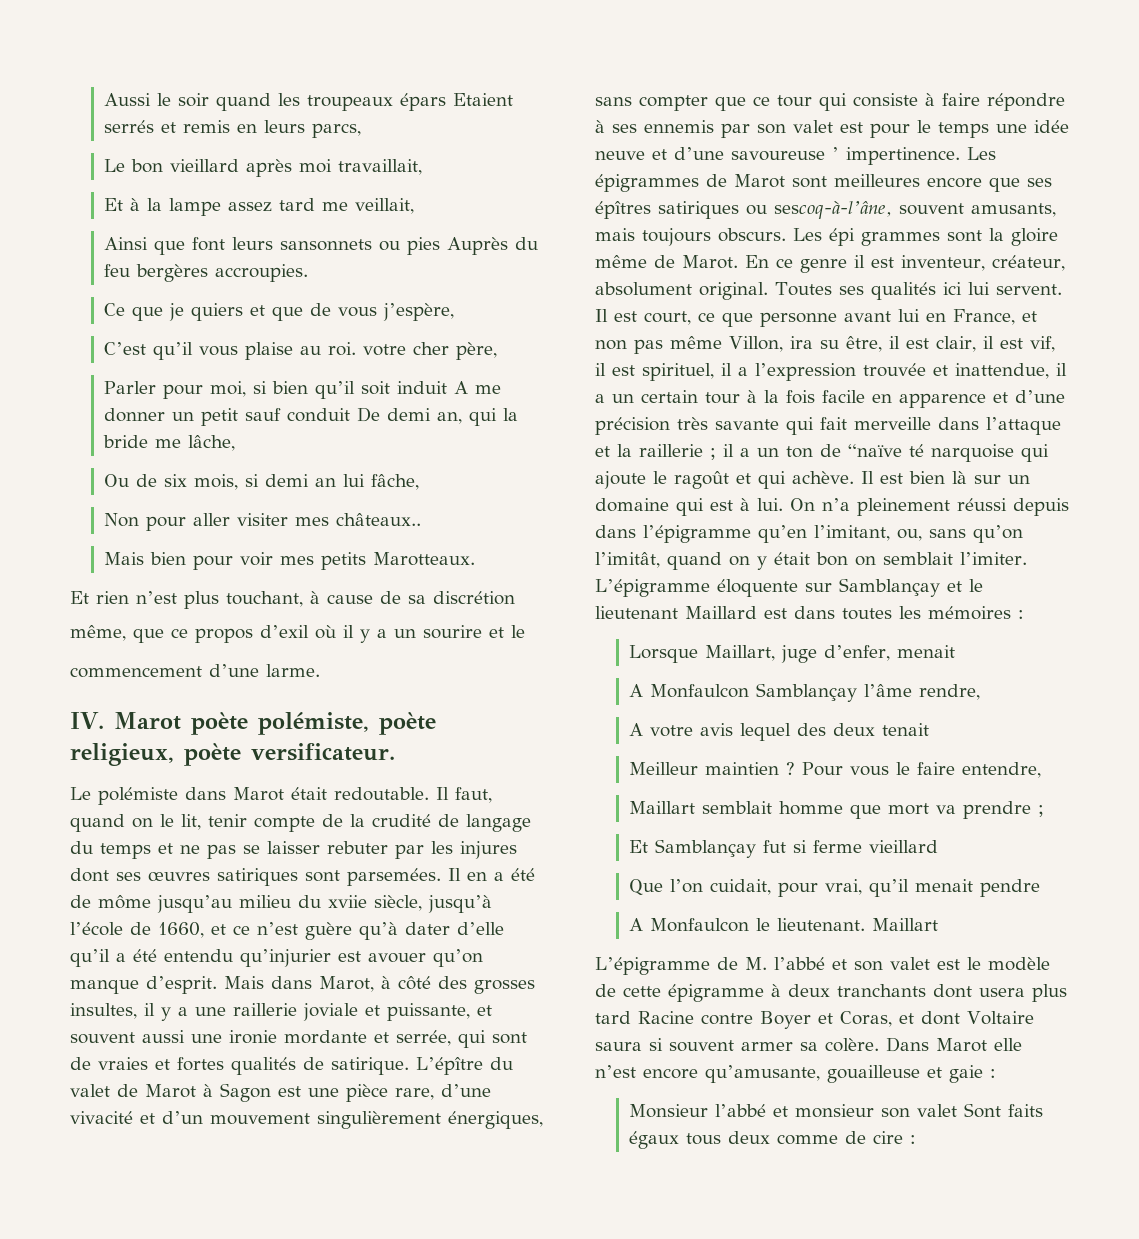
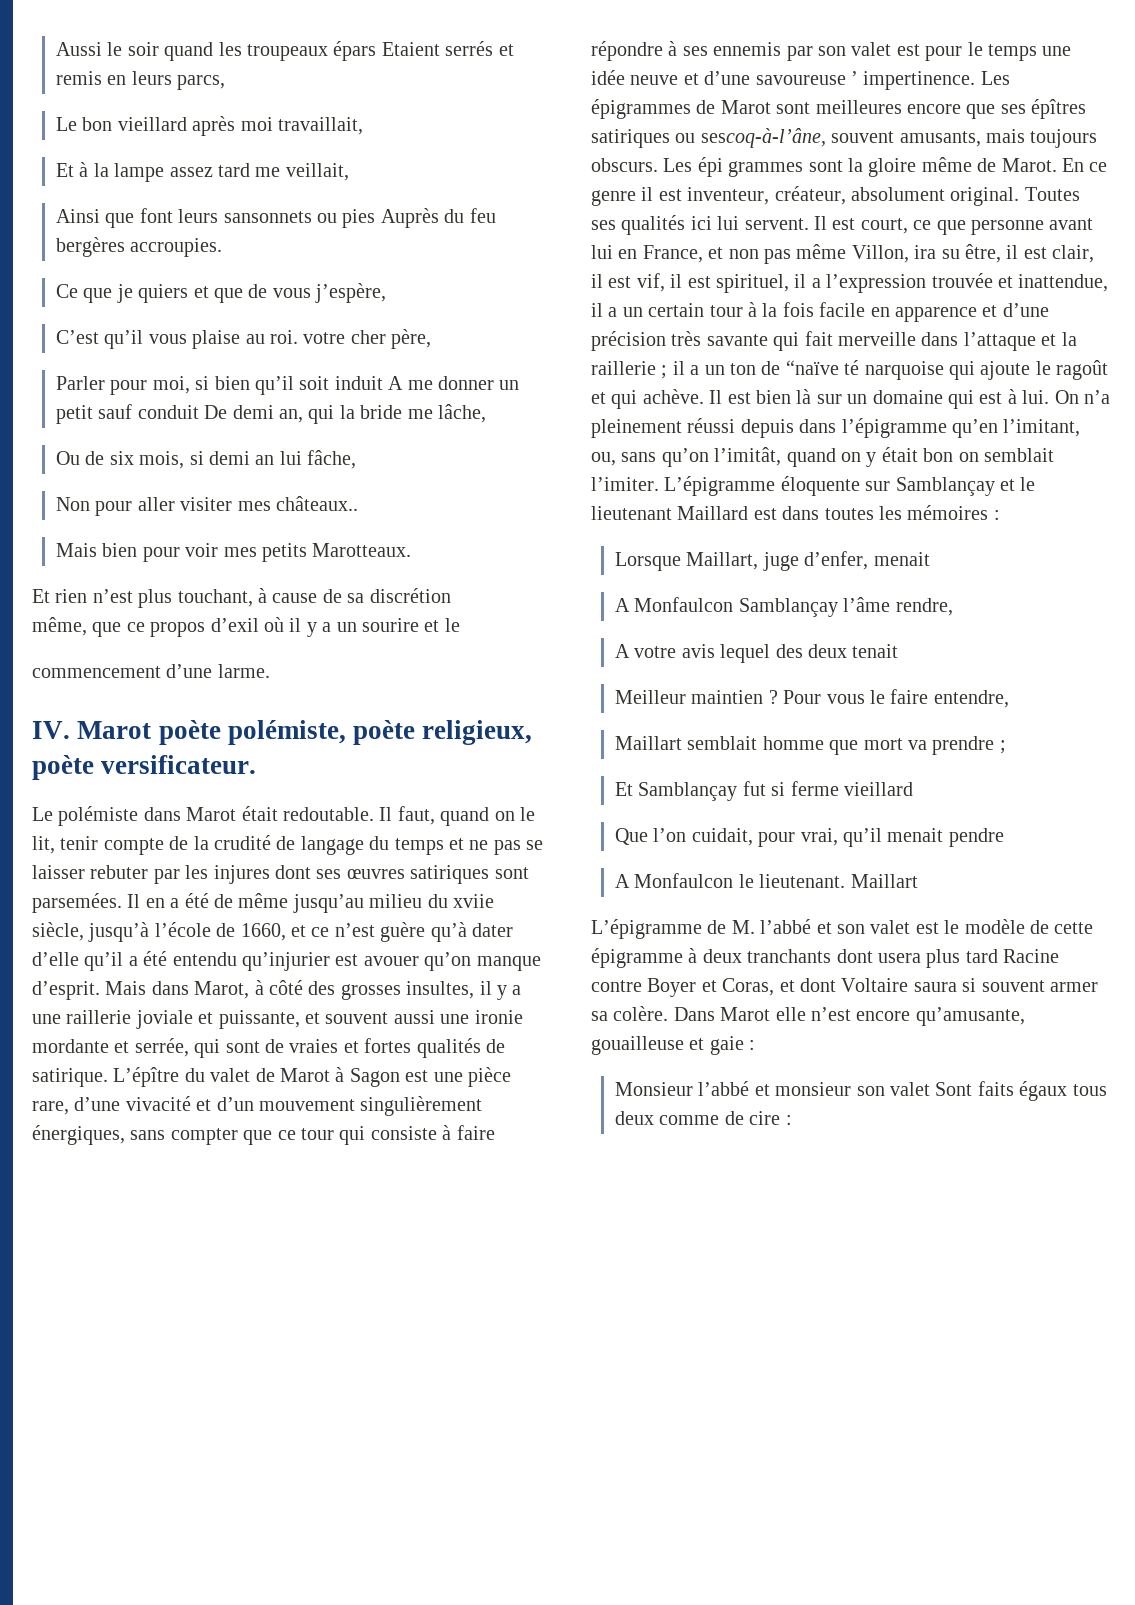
- Il en a été de môme jusqu’au milieu du xviie siècle, jusqu’à l’école de 1660, et ce n’est guère qu’à dater d’elle qu’il a été entendu qu’injurier est avouer qu’on manque d’esprit.
+ Il en a été de même jusqu’au milieu du xviie siècle, jusqu’à l’école de 1660, et ce n’est guère qu’à dater d’elle qu’il a été entendu qu’injurier est avouer qu’on manque d’esprit.

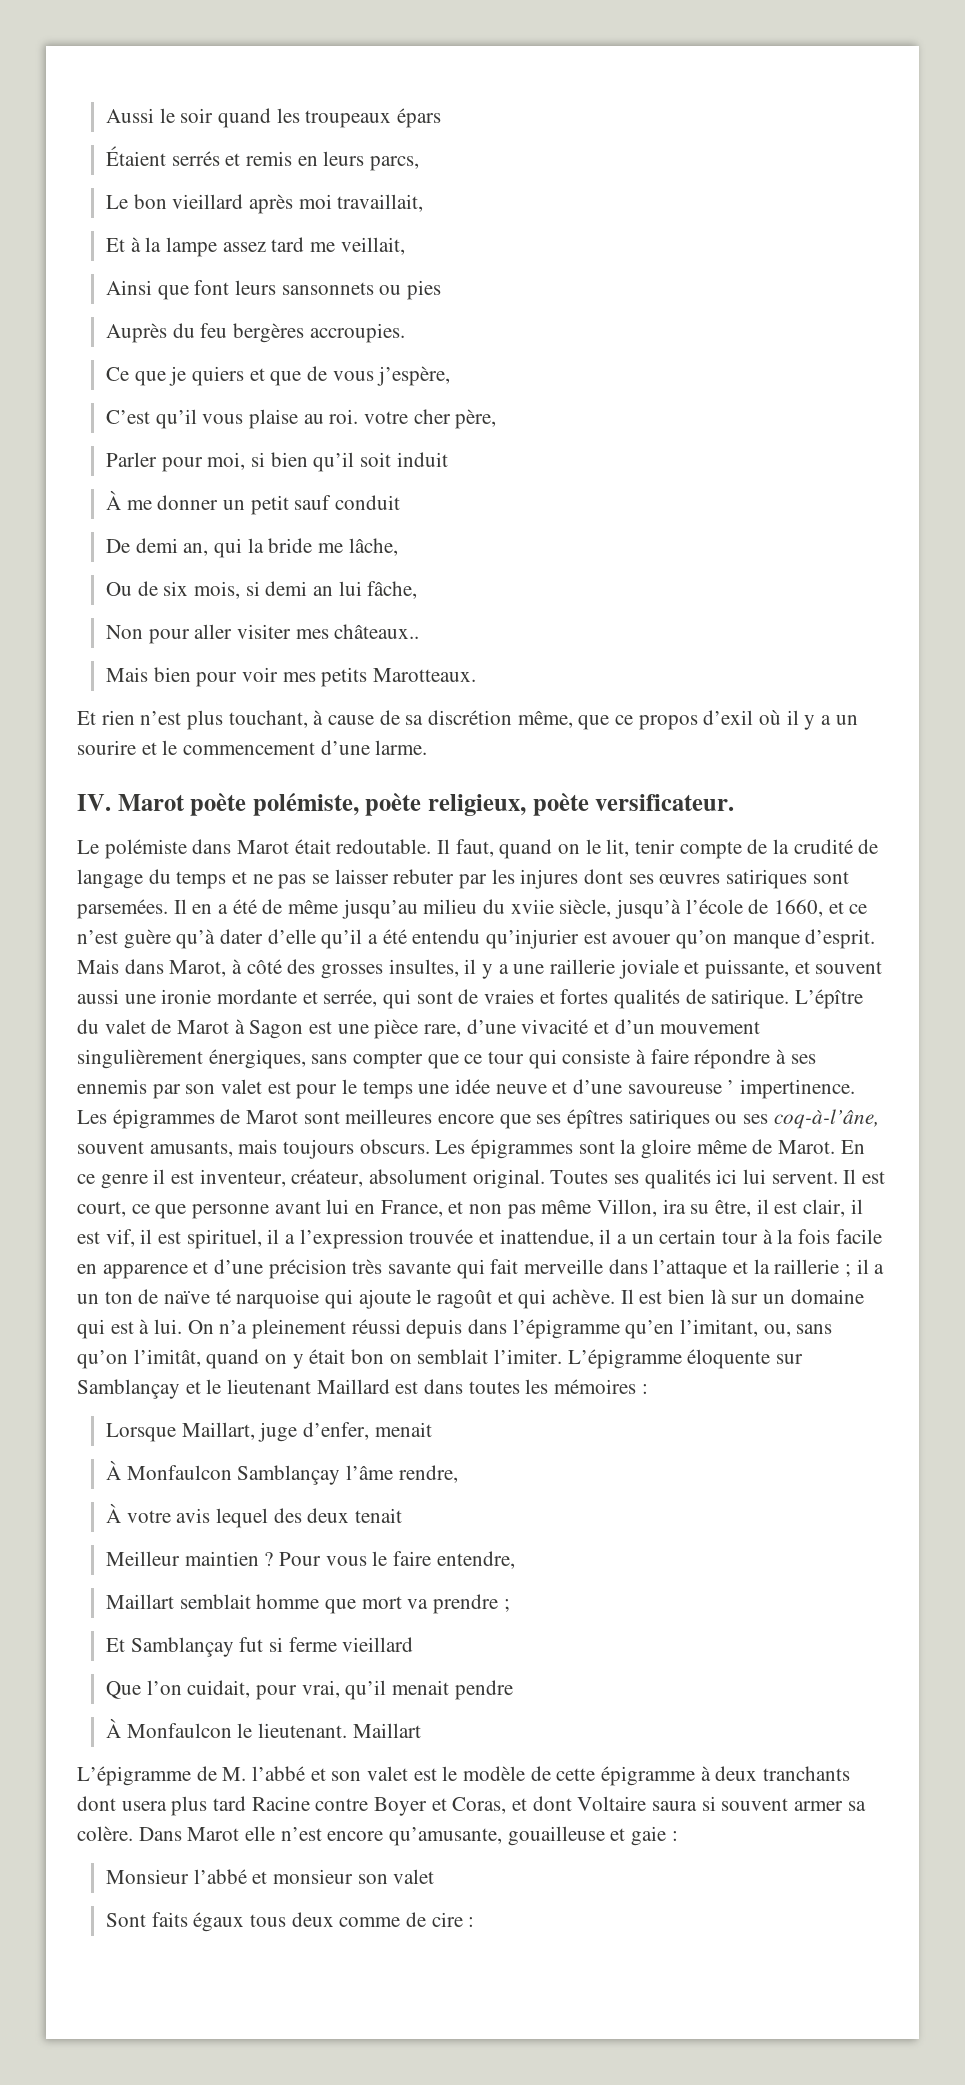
- Aussi le soir quand les troupeaux épars Etaient serrés et remis en leurs parcs,
+ Aussi le soir quand les troupeaux épars
+ Étaient serrés et remis en leurs parcs,
- Ainsi que font leurs sansonnets ou pies Auprès du feu bergères accroupies.
+ Ainsi que font leurs sansonnets ou pies
+ Auprès du feu bergères accroupies.
- Parler pour moi, si bien qu’il soit induit A me donner un petit sauf conduit De demi an, qui la bride me lâche,
+ Parler pour moi, si bien qu’il soit induit
+ À me donner un petit sauf conduit
+ De demi an, qui la bride me lâche,
- Et rien n’est plus touchant, à cause de sa discrétion
- même, que ce propos d’exil où il y a un sourire et le
- commencement d’une larme.
+ Et rien n’est plus touchant, à cause de sa discrétion même, que ce propos d’exil où il y a un sourire et le commencement d’une larme.
- Les épigrammes de Marot sont meilleures encore que ses épîtres satiriques ou sescoq-à-l’âne, souvent amusants, mais toujours obscurs.
+ Les épigrammes de Marot sont meilleures encore que ses épîtres satiriques ou ses coq-à-l’âne, souvent amusants, mais toujours obscurs.
- Les épi grammes sont la gloire même de Marot.
+ Les épigrammes sont la gloire même de Marot.
- il a un ton de “naïve té narquoise qui ajoute le ragoût et qui achève.
+ il a un ton de naïve té narquoise qui ajoute le ragoût et qui achève.
- A Monfaulcon Samblançay l’âme rendre,
+ À Monfaulcon Samblançay l’âme rendre,
- A votre avis lequel des deux tenait
+ À votre avis lequel des deux tenait
- A Monfaulcon le lieutenant.
+ À Monfaulcon le lieutenant.
- Monsieur l’abbé et monsieur son valet Sont faits égaux tous deux comme de cire :
+ Monsieur l’abbé et monsieur son valet
+ Sont faits égaux tous deux comme de cire :

